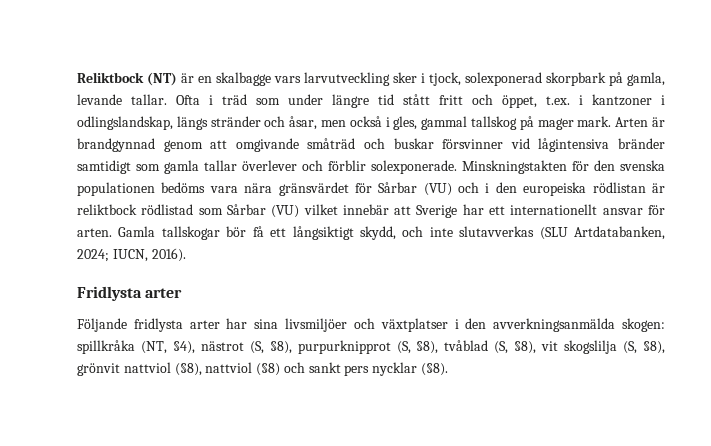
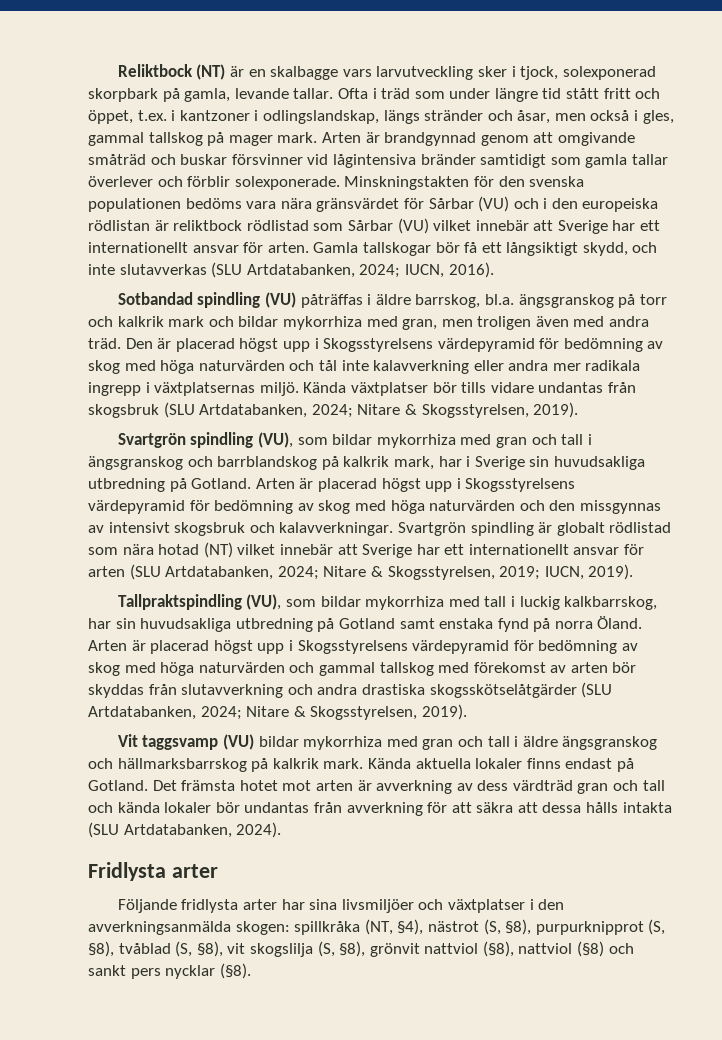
+ Sotbandad spindling (VU) påträffas i äldre barrskog, bl.a. ängsgranskog på torr och kalkrik mark och bildar mykorrhiza med gran, men troligen även med andra träd. Den är placerad högst upp i Skogsstyrelsens värdepyramid för bedömning av skog med höga naturvärden och tål inte kalavverkning eller andra mer radikala ingrepp i växtplatsernas miljö. Kända växtplatser bör tills vidare undantas från skogsbruk (SLU Artdatabanken, 2024; Nitare & Skogsstyrelsen, 2019).
+ Svartgrön spindling (VU), som bildar mykorrhiza med gran och tall i ängsgranskog och barrblandskog på kalkrik mark, har i Sverige sin huvudsakliga utbredning på Gotland. Arten är placerad högst upp i Skogsstyrelsens värdepyramid för bedömning av skog med höga naturvärden och den missgynnas av intensivt skogsbruk och kalavverkningar. Svartgrön spindling är globalt rödlistad som nära hotad (NT) vilket innebär att Sverige har ett internationellt ansvar för arten (SLU Artdatabanken, 2024; Nitare & Skogsstyrelsen, 2019; IUCN, 2019).
+ Tallpraktspindling (VU), som bildar mykorrhiza med tall i luckig kalkbarrskog, har sin huvudsakliga utbredning på Gotland samt enstaka fynd på norra Öland. Arten är placerad högst upp i Skogsstyrelsens värdepyramid för bedömning av skog med höga naturvärden och gammal tallskog med förekomst av arten bör skyddas från slutavverkning och andra drastiska skogsskötselåtgärder (SLU Artdatabanken, 2024; Nitare & Skogsstyrelsen, 2019).
+ Vit taggsvamp (VU) bildar mykorrhiza med gran och tall i äldre ängsgranskog och hällmarksbarrskog på kalkrik mark. Kända aktuella lokaler finns endast på Gotland. Det främsta hotet mot arten är avverkning av dess värdträd gran och tall och kända lokaler bör undantas från avverkning för att säkra att dessa hålls intakta (SLU Artdatabanken, 2024).

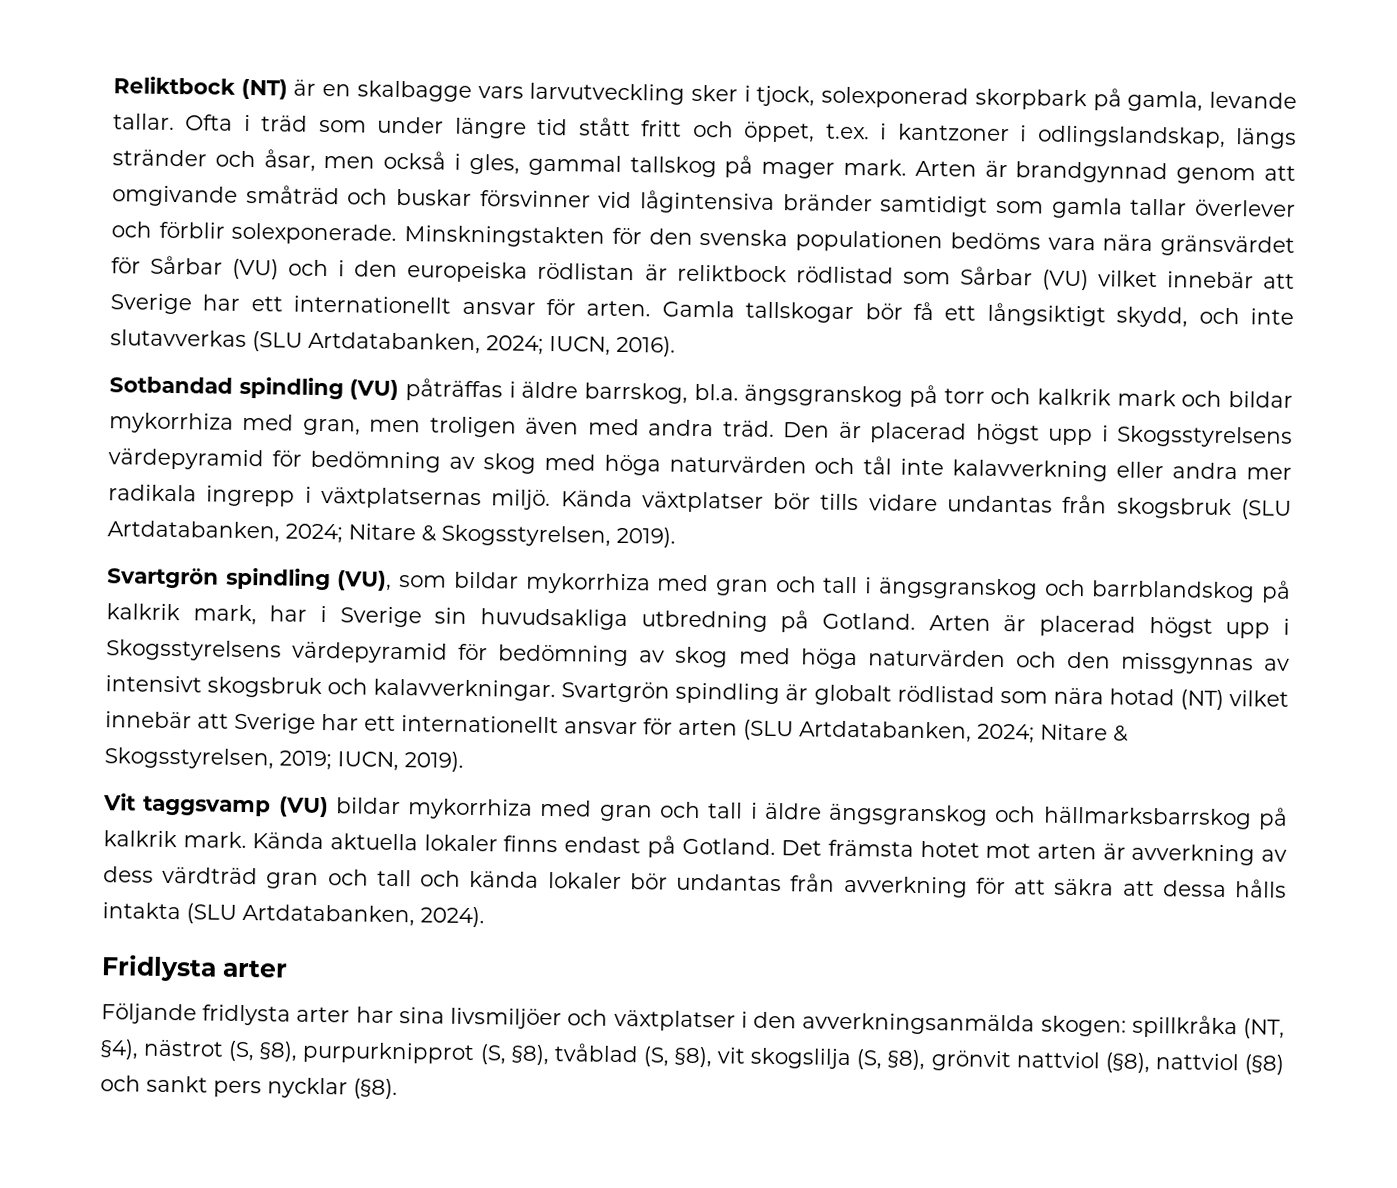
- Tallpraktspindling (VU), som bildar mykorrhiza med tall i luckig kalkbarrskog, har sin huvudsakliga utbredning på Gotland samt enstaka fynd på norra Öland. Arten är placerad högst upp i Skogsstyrelsens värdepyramid för bedömning av skog med höga naturvärden och gammal tallskog med förekomst av arten bör skyddas från slutavverkning och andra drastiska skogsskötselåtgärder (SLU Artdatabanken, 2024; Nitare & Skogsstyrelsen, 2019).

